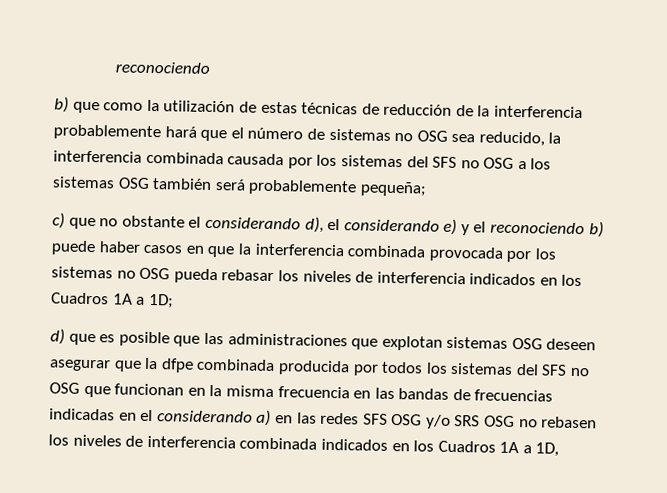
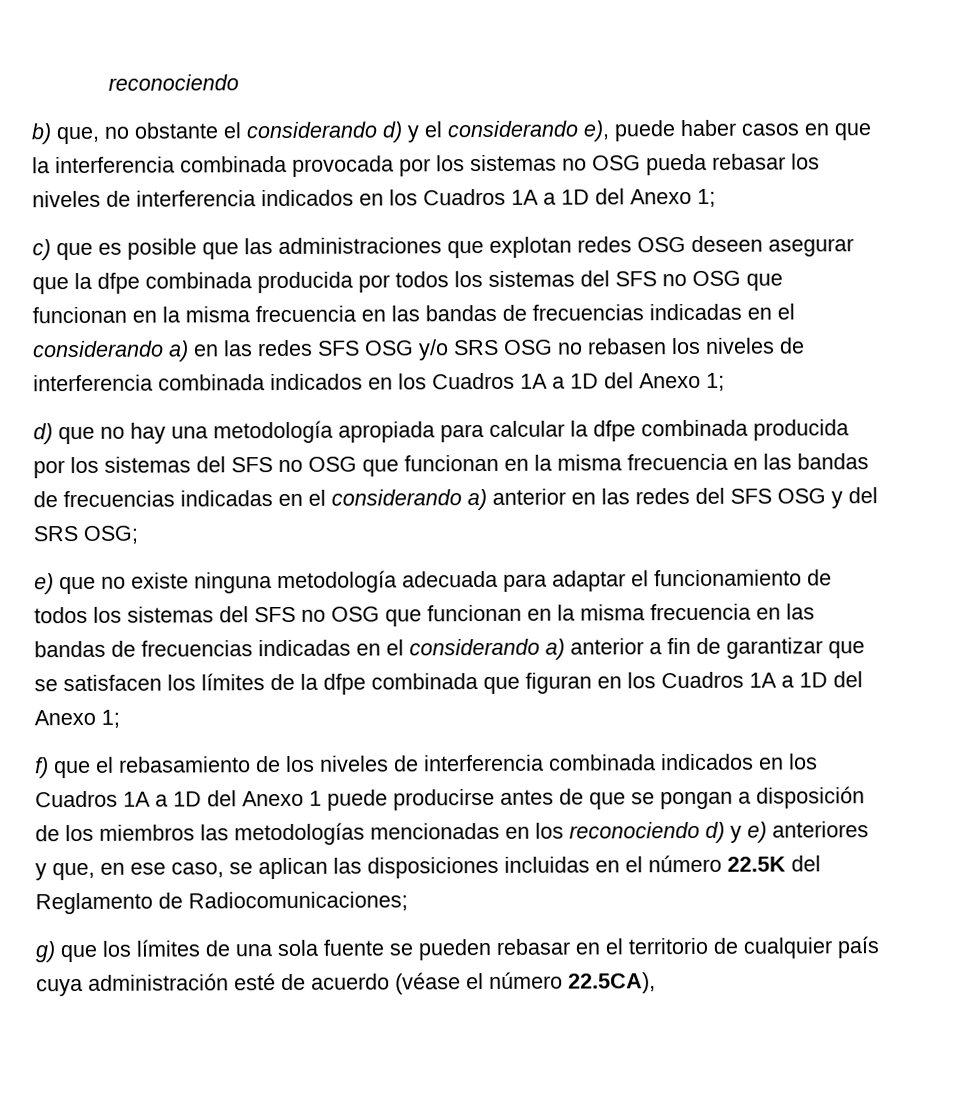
- b) que como la utilización de estas técnicas de reducción de la interferencia probablemente hará que el número de sistemas no OSG sea reducido, la interferencia combinada causada por los sistemas del SFS no OSG a los sistemas OSG también será probablemente pequeña;
- c) que no obstante el considerando d), el considerando e) y el reconociendo b) puede haber casos en que la interferencia combinada provocada por los sistemas no OSG pueda rebasar los niveles de interferencia indicados en los Cuadros 1A a 1D;
- d) que es posible que las administraciones que explotan sistemas OSG deseen asegurar que la dfpe combinada producida por todos los sistemas del SFS no OSG que funcionan en la misma frecuencia en las bandas de frecuencias indicadas en el considerando a) en las redes SFS OSG y/o SRS OSG no rebasen los niveles de interferencia combinada indicados en los Cuadros 1A a 1D,
+ b) que, no obstante el considerando d) y el considerando e), puede haber casos en que la interferencia combinada provocada por los sistemas no OSG pueda rebasar los niveles de interferencia indicados en los Cuadros 1A a 1D del Anexo 1;
+ c) que es posible que las administraciones que explotan redes OSG deseen asegurar que la dfpe combinada producida por todos los sistemas del SFS no OSG que funcionan en la misma frecuencia en las bandas de frecuencias indicadas en el considerando a) en las redes SFS OSG y/o SRS OSG no rebasen los niveles de interferencia combinada indicados en los Cuadros 1A a 1D del Anexo 1;
+ d) que no hay una metodología apropiada para calcular la dfpe combinada producida por los sistemas del SFS no OSG que funcionan en la misma frecuencia en las bandas de frecuencias indicadas en el considerando a) anterior en las redes del SFS OSG y del SRS OSG;
+ e) que no existe ninguna metodología adecuada para adaptar el funcionamiento de todos los sistemas del SFS no OSG que funcionan en la misma frecuencia en las bandas de frecuencias indicadas en el considerando a) anterior a fin de garantizar que se satisfacen los límites de la dfpe combinada que figuran en los Cuadros 1A a 1D del Anexo 1;
+ f) que el rebasamiento de los niveles de interferencia combinada indicados en los Cuadros 1A a 1D del Anexo 1 puede producirse antes de que se pongan a disposición de los miembros las metodologías mencionadas en los reconociendo d) y e) anteriores y que, en ese caso, se aplican las disposiciones incluidas en el número 22.5K del Reglamento de Radiocomunicaciones;
+ g) que los límites de una sola fuente se pueden rebasar en el territorio de cualquier país cuya administración esté de acuerdo (véase el número 22.5CA),

